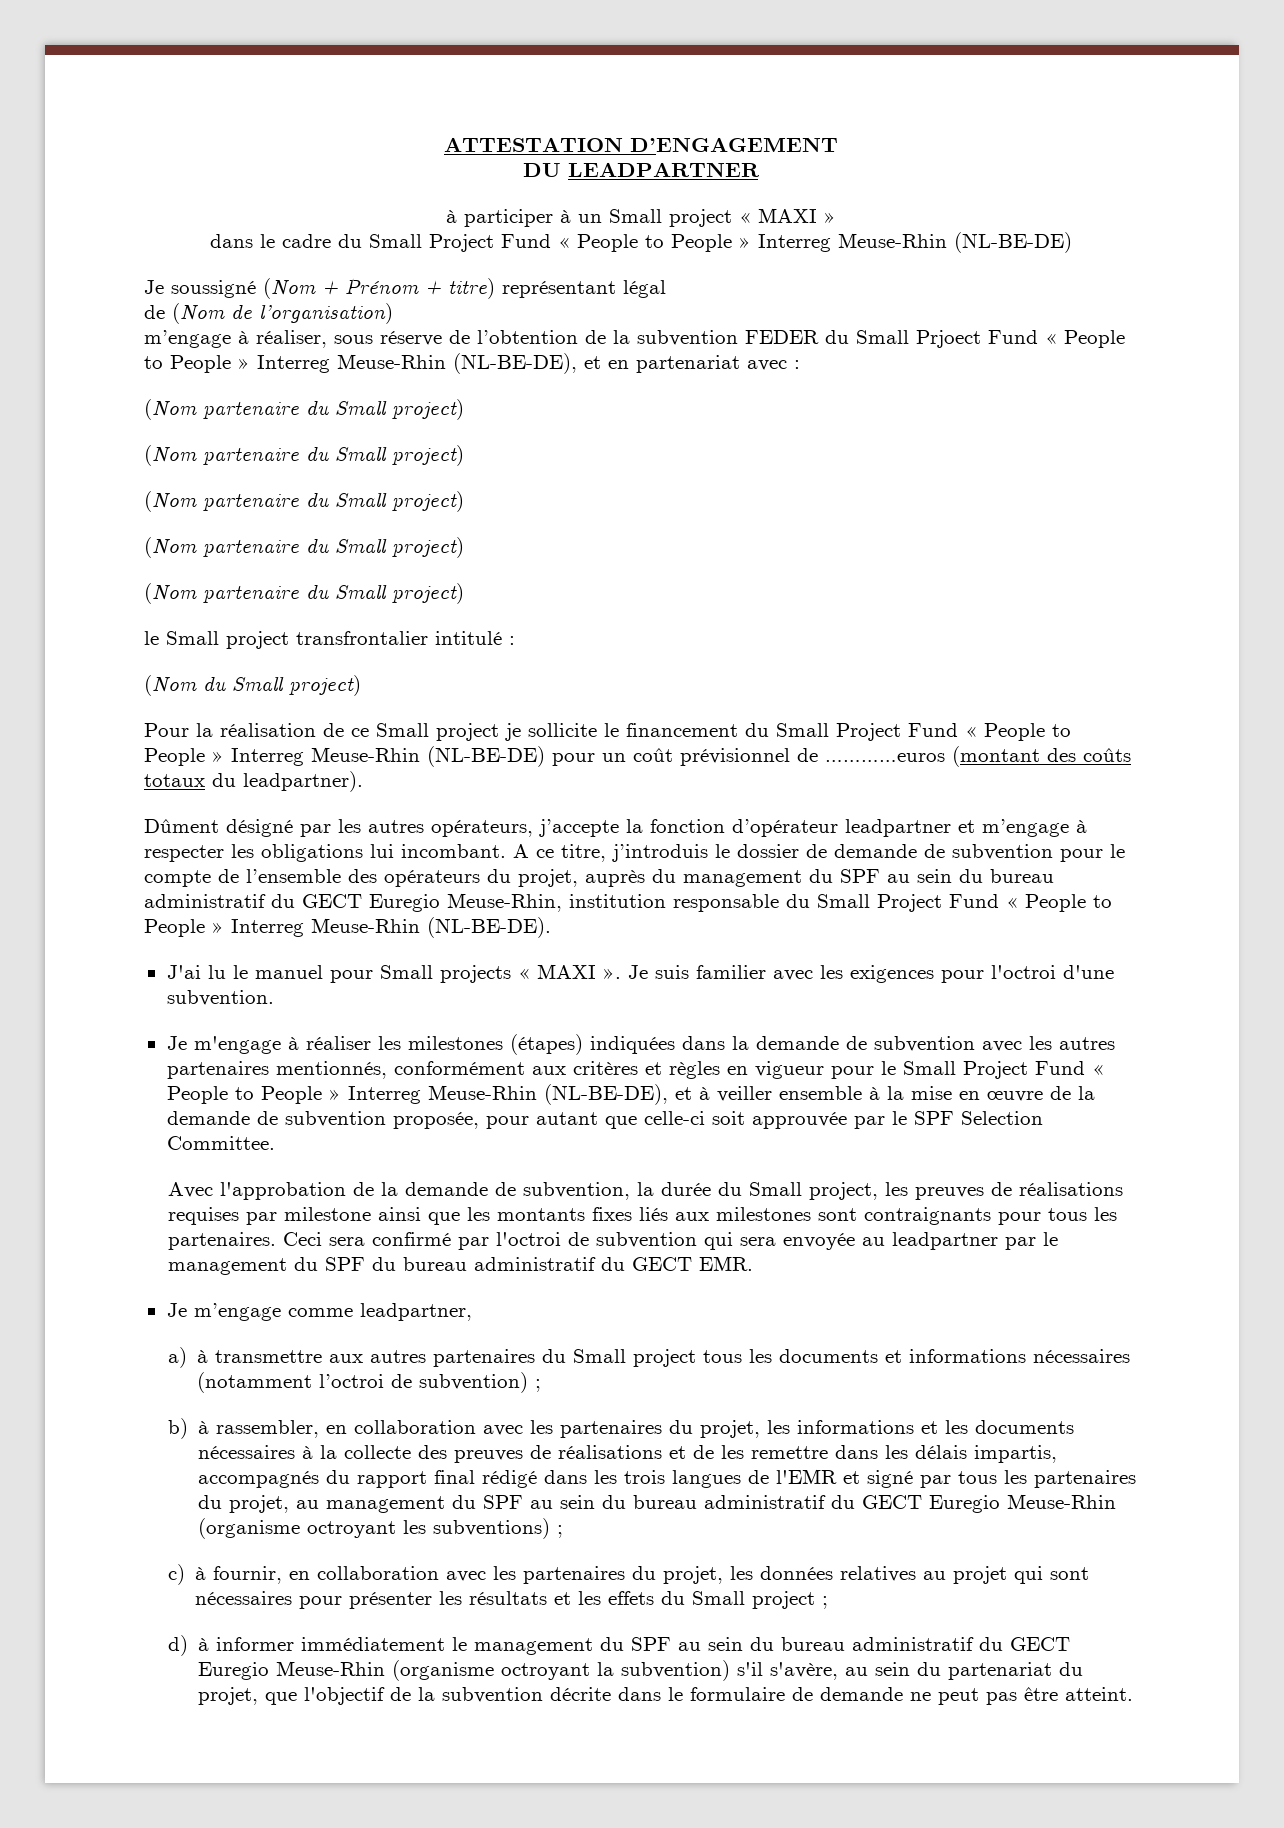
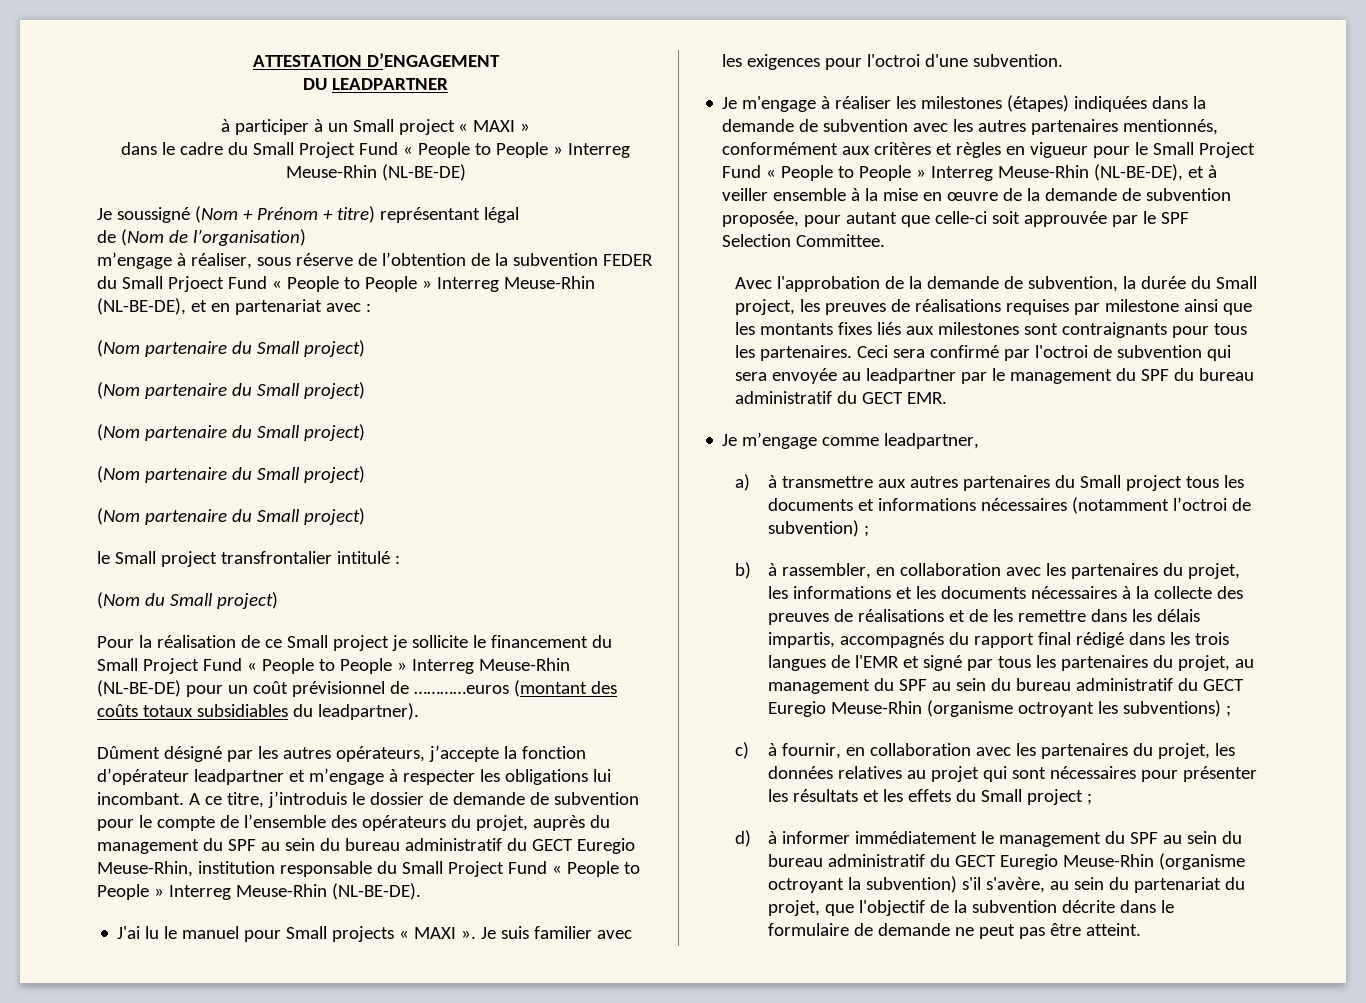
- Pour la réalisation de ce Small project je sollicite le financement du Small Project Fund « People to People » Interreg Meuse-Rhin (NL-BE-DE) pour un coût prévisionnel de …………euros (montant des coûts totaux du leadpartner).
+ Pour la réalisation de ce Small project je sollicite le financement du Small Project Fund « People to People » Interreg Meuse-Rhin (NL-BE-DE) pour un coût prévisionnel de …………euros (montant des coûts totaux subsidiables du leadpartner).

